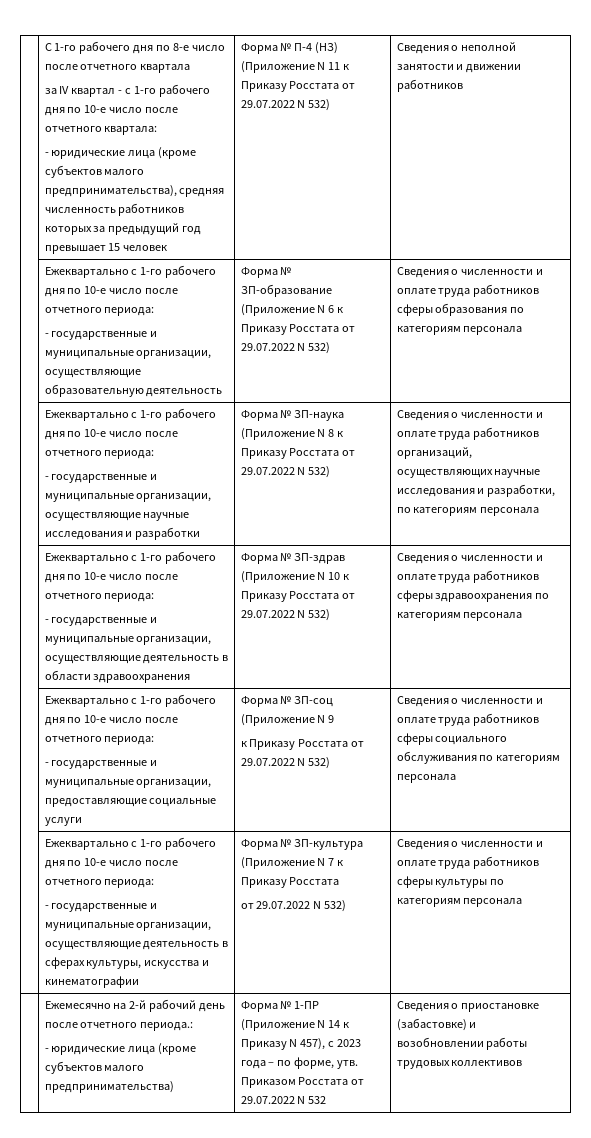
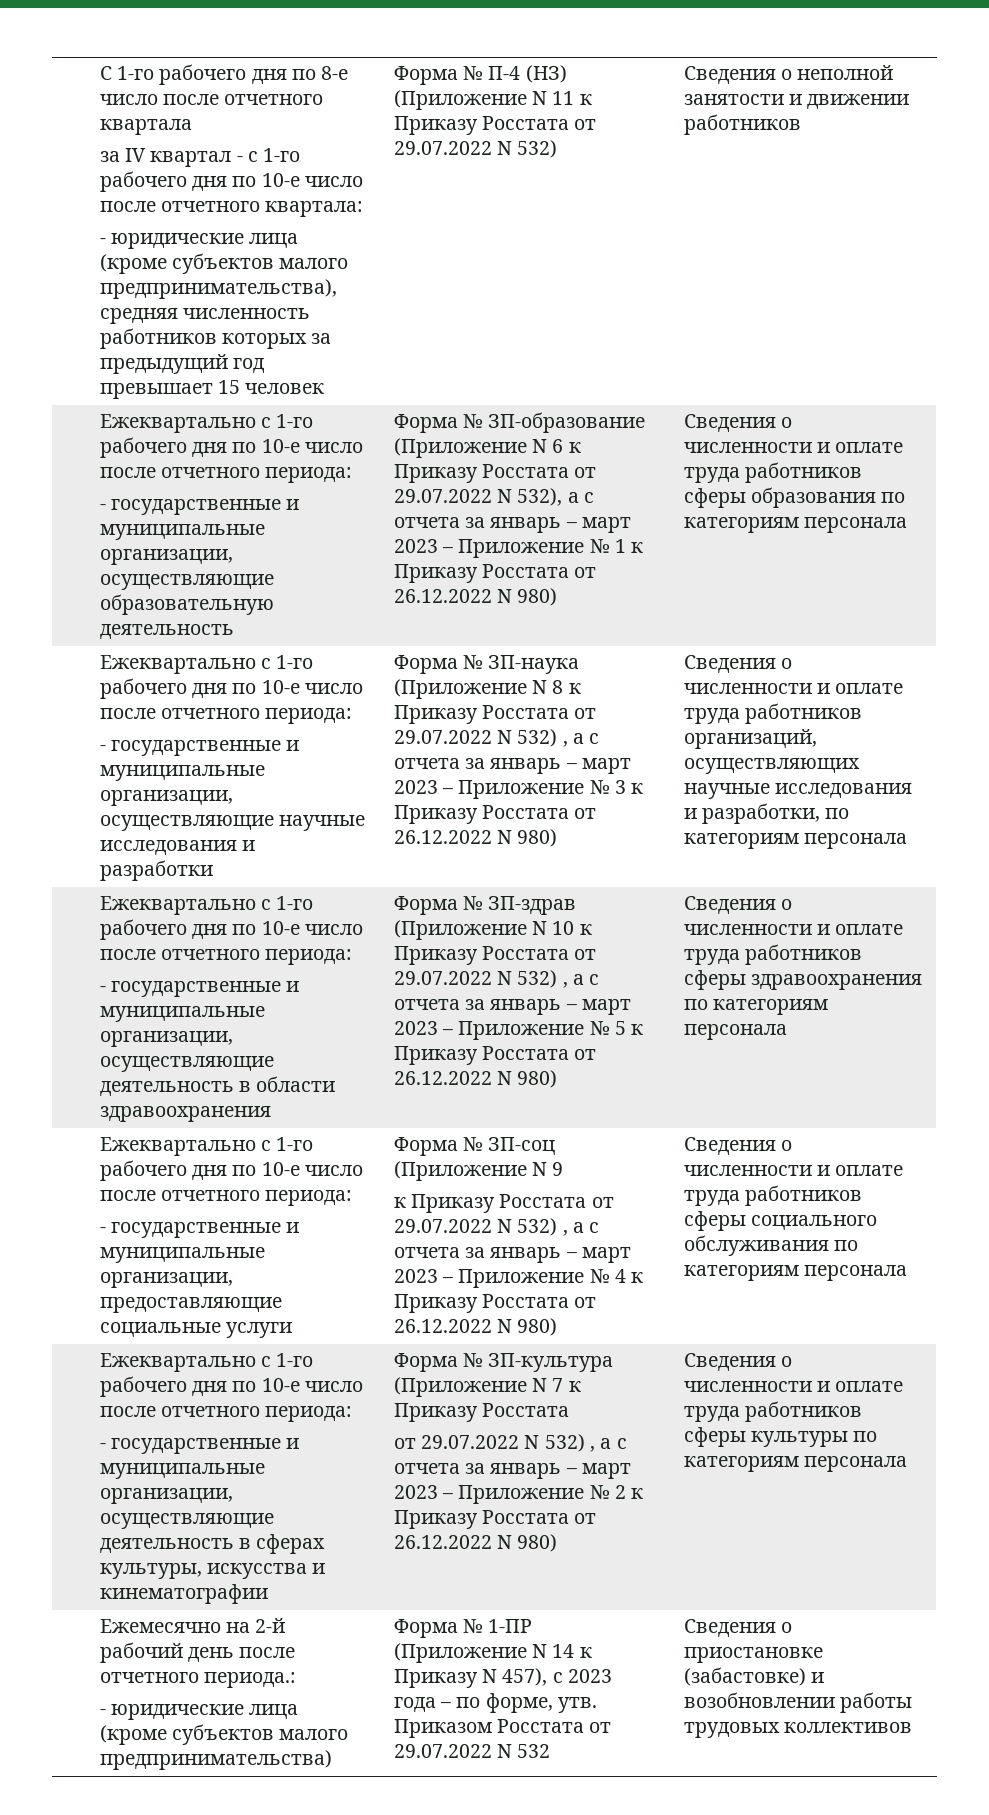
- Форма № ЗП-образование (Приложение N 6 к Приказу Росстата от 29.07.2022 N 532)
+ Форма № ЗП-образование (Приложение N 6 к Приказу Росстата от 29.07.2022 N 532), а с отчета за январь – март 2023 – Приложение № 1 к Приказу Росстата от 26.12.2022 N 980)
- Форма № ЗП-наука (Приложение N 8 к Приказу Росстата от 29.07.2022 N 532)
+ Форма № ЗП-наука (Приложение N 8 к Приказу Росстата от 29.07.2022 N 532) , а с отчета за январь – март 2023 – Приложение № 3 к Приказу Росстата от 26.12.2022 N 980)
- Форма № ЗП-здрав (Приложение N 10 к Приказу Росстата от 29.07.2022 N 532)
+ Форма № ЗП-здрав (Приложение N 10 к Приказу Росстата от 29.07.2022 N 532) , а с отчета за январь – март 2023 – Приложение № 5 к Приказу Росстата от 26.12.2022 N 980)
  Форма № ЗП-соц (Приложение N 9
- к Приказу Росстата от 29.07.2022 N 532)
+ к Приказу Росстата от 29.07.2022 N 532) , а с отчета за январь – март 2023 – Приложение № 4 к Приказу Росстата от 26.12.2022 N 980)
  Форма № ЗП-культура (Приложение N 7 к Приказу Росстата
- от 29.07.2022 N 532)
+ от 29.07.2022 N 532) , а с отчета за январь – март 2023 – Приложение № 2 к Приказу Росстата от 26.12.2022 N 980)

